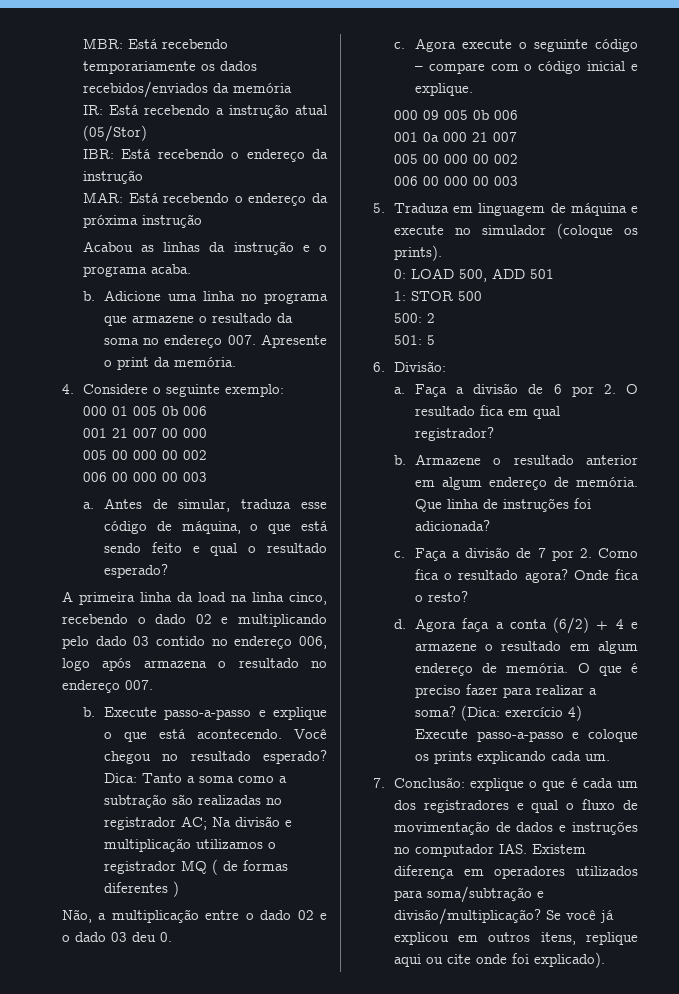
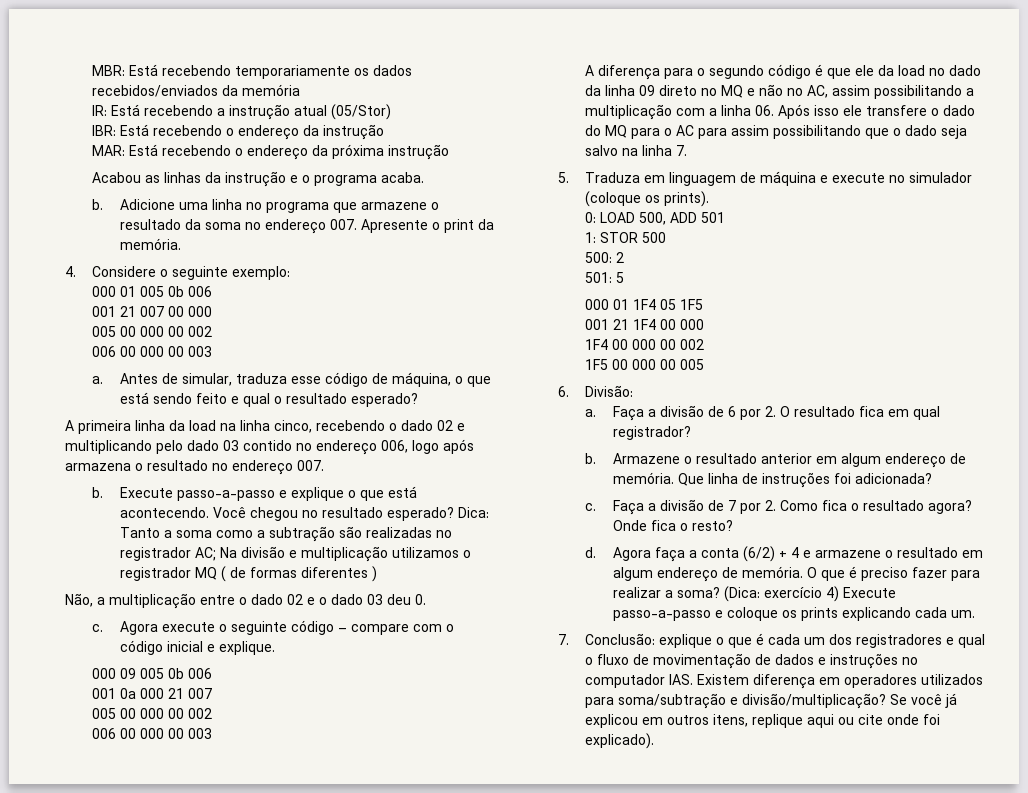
+ A diferença para o segundo código é que ele da load no dado da linha 09 direto no MQ e não no AC, assim possibilitando a multiplicação com a linha 06. Após isso ele transfere o dado do MQ para o AC para assim possibilitando que o dado seja salvo na linha 7.
+ 000 01 1F4 05 1F5
+ 001 21 1F4 00 000
+ 1F4 00 000 00 002
+ 1F5 00 000 00 005

